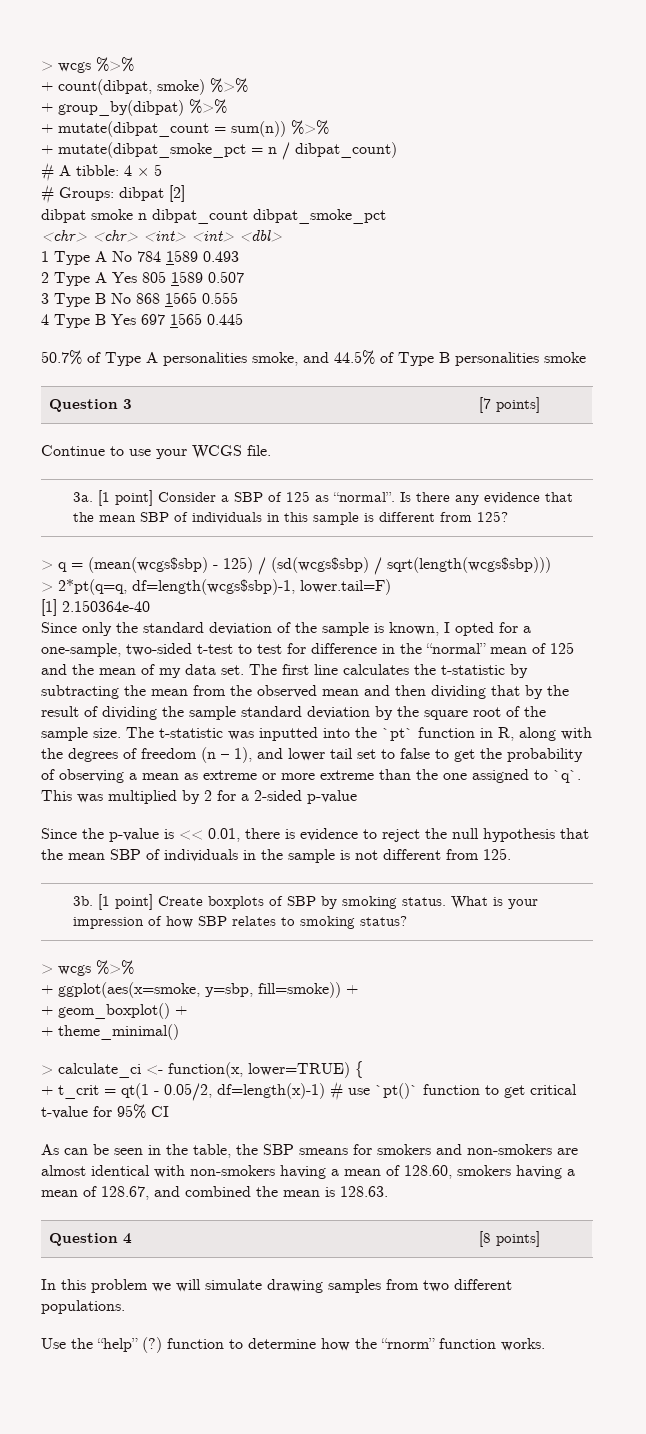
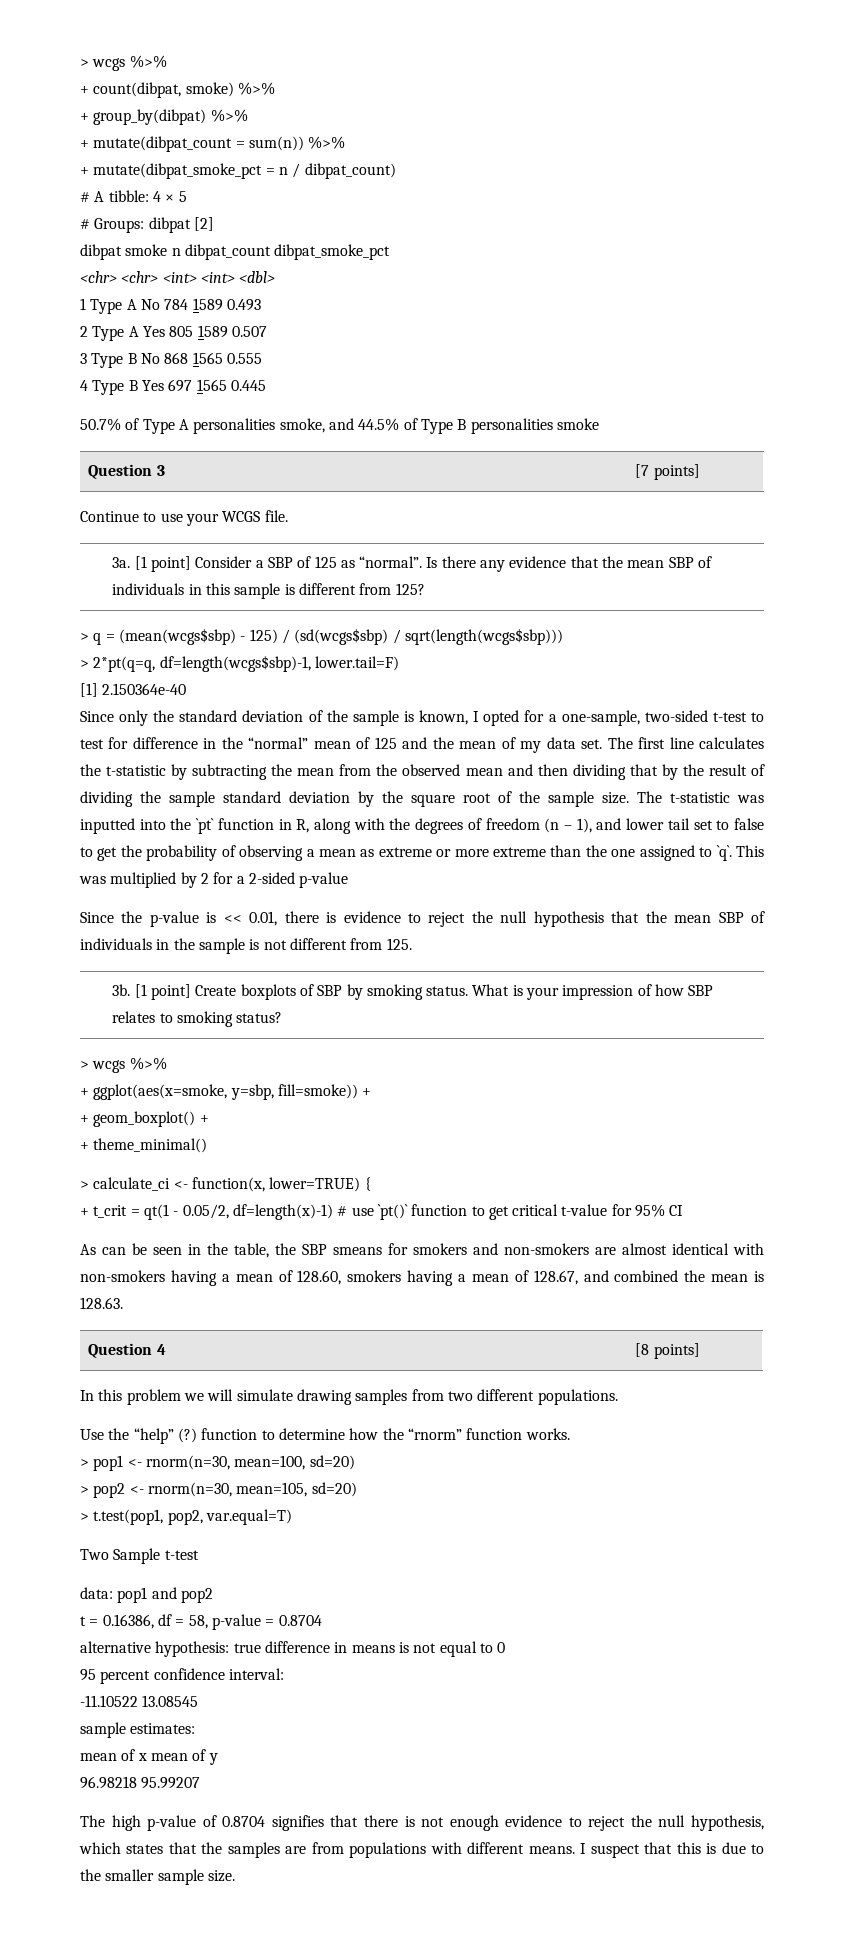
+ > pop1 <- rnorm(n=30, mean=100, sd=20)
+ > pop2 <- rnorm(n=30, mean=105, sd=20)
+ > t.test(pop1, pop2, var.equal=T)
+ Two Sample t-test
+ data: pop1 and pop2
+ t = 0.16386, df = 58, p-value = 0.8704
+ alternative hypothesis: true difference in means is not equal to 0
+ 95 percent confidence interval:
+ -11.10522 13.08545
+ sample estimates:
+ mean of x mean of y
+ 96.98218 95.99207
+ The high p-value of 0.8704 signifies that there is not enough evidence to reject the null hypothesis, which states that the samples are from populations with different means. I suspect that this is due to the smaller sample size.

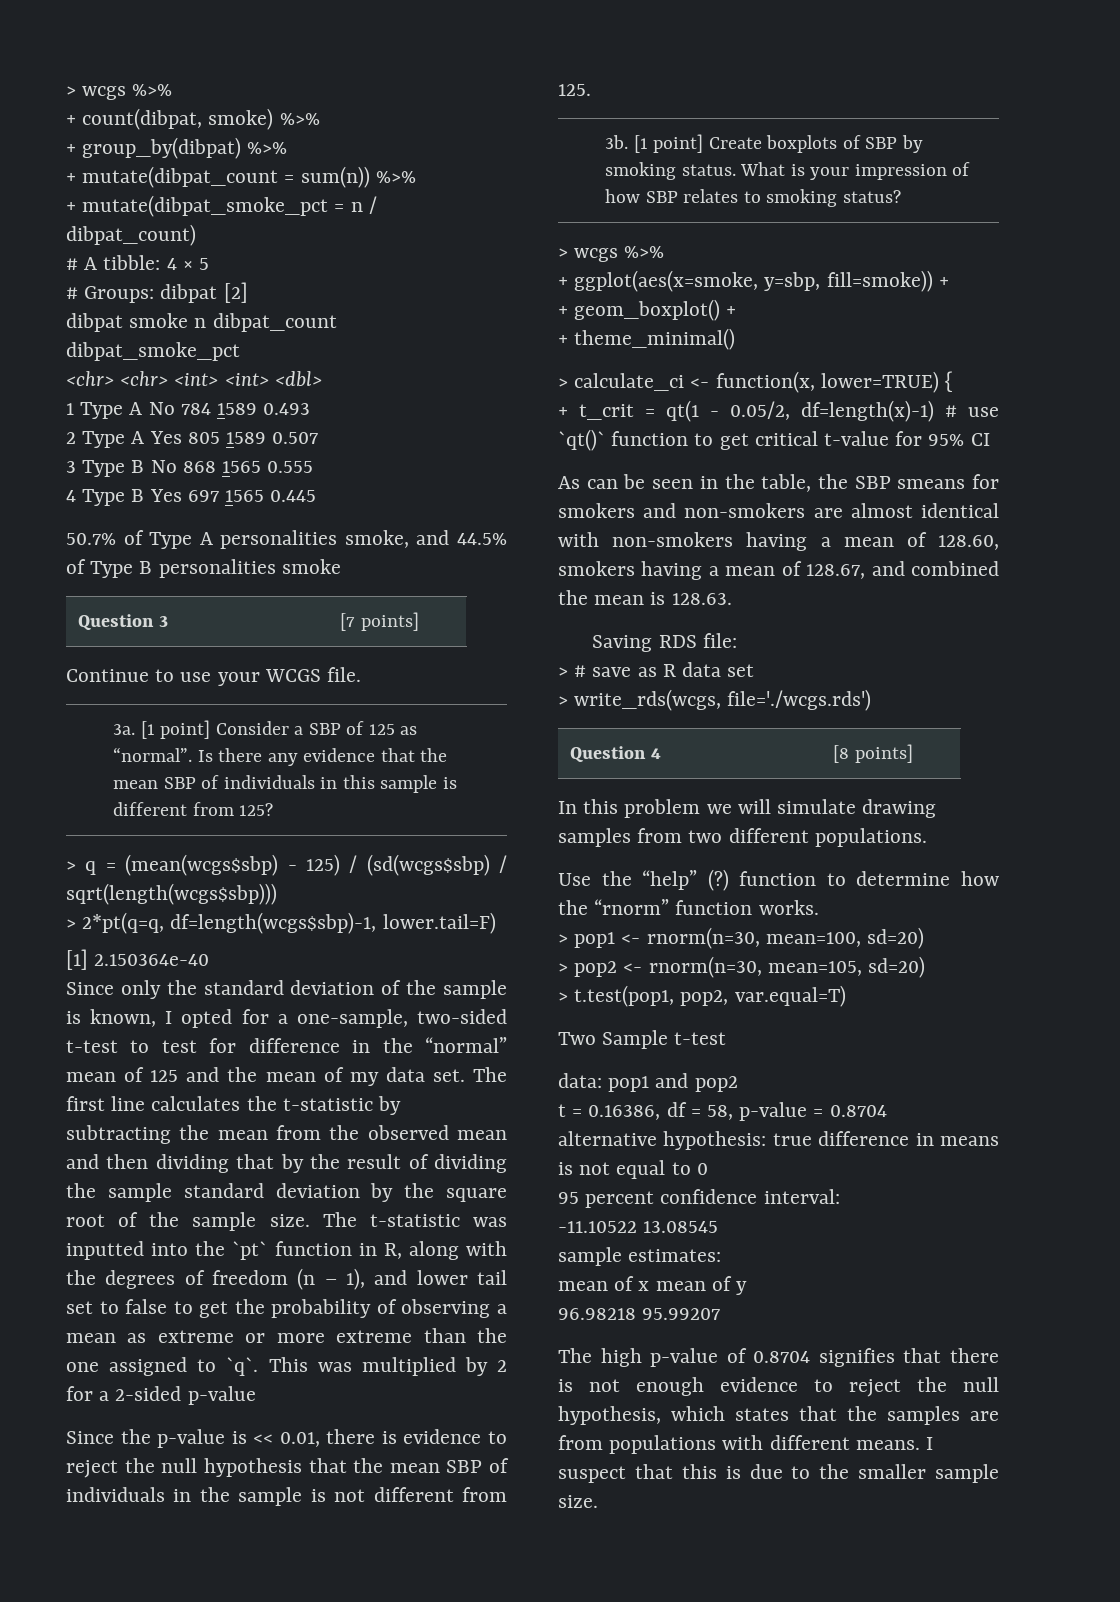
- + t_crit = qt(1 - 0.05/2, df=length(x)-1) # use `pt()` function to get critical t-value for 95% CI
+ + t_crit = qt(1 - 0.05/2, df=length(x)-1) # use `qt()` function to get critical t-value for 95% CI
+ Saving RDS file:
+ > # save as R data set
+ > write_rds(wcgs, file='./wcgs.rds')

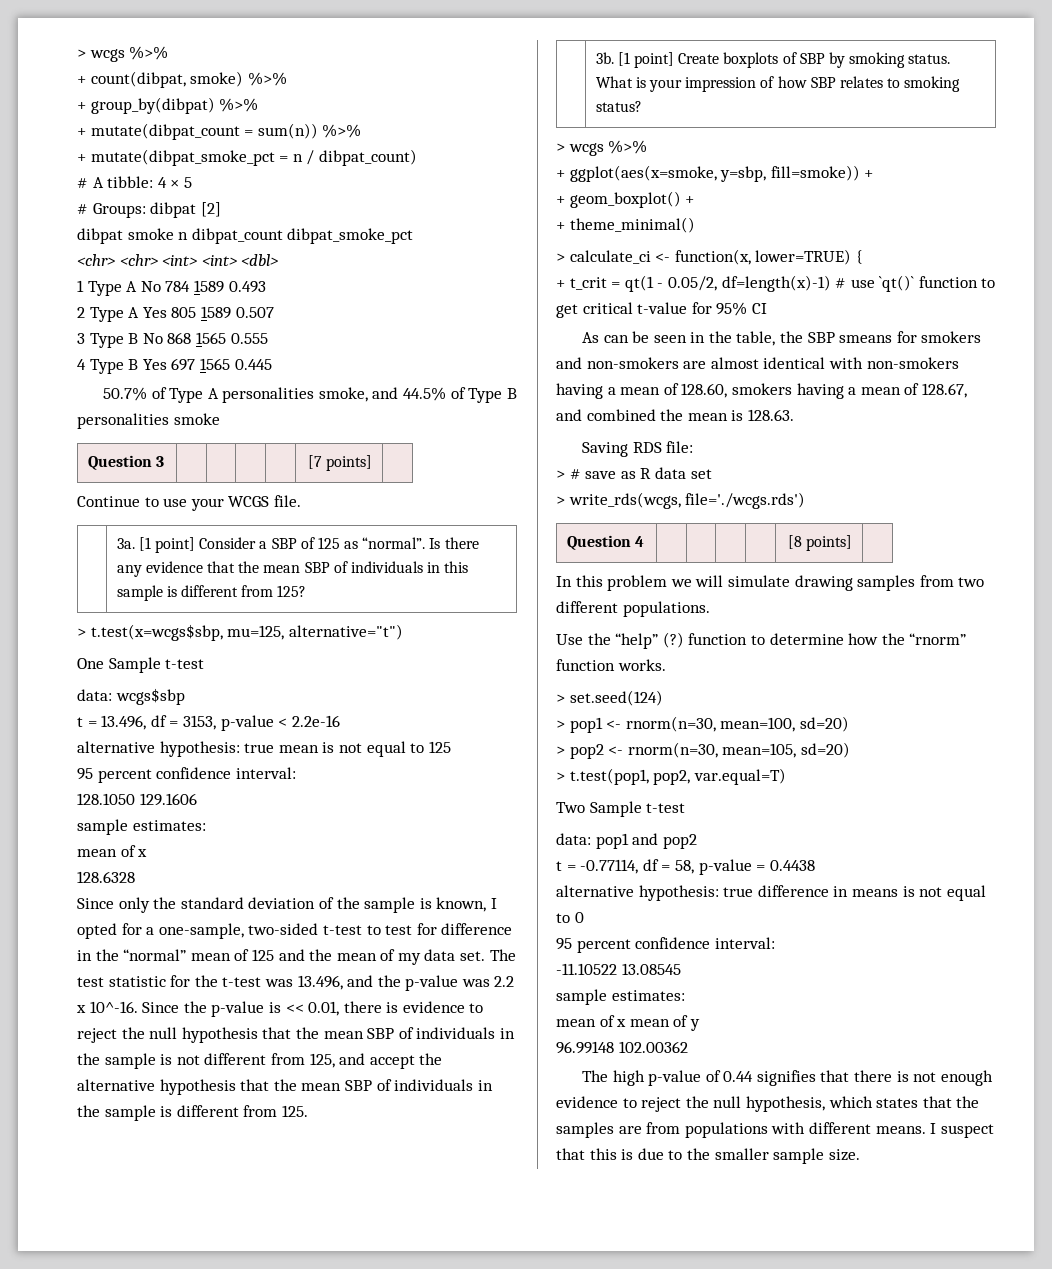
- > q = (mean(wcgs$sbp) - 125) / (sd(wcgs$sbp) / sqrt(length(wcgs$sbp)))
- > 2*pt(q=q, df=length(wcgs$sbp)-1, lower.tail=F)
- [1] 2.150364e-40
+ > t.test(x=wcgs$sbp, mu=125, alternative="t")
+ One Sample t-test
+ data: wcgs$sbp
+ t = 13.496, df = 3153, p-value < 2.2e-16
+ alternative hypothesis: true mean is not equal to 125
+ 95 percent confidence interval:
+ 128.1050 129.1606
+ sample estimates:
+ mean of x
+ 128.6328
- The first line calculates the t-statistic by subtracting the mean from the observed mean and then dividing that by the result of dividing the sample standard deviation by the square root of the sample size. The t-statistic was inputted into the `pt` function in R, along with the degrees of freedom (n – 1), and lower tail set to false to get the probability of observing a mean as extreme or more extreme than the one assigned to `q`. This was multiplied by 2 for a 2-sided p-value
- Since the p-value is << 0.01, there is evidence to reject the null hypothesis that the mean SBP of individuals in the sample is not different from 125.
+ The test statistic for the t-test was 13.496, and the p-value was 2.2 x 10^-16. Since the p-value is << 0.01, there is evidence to reject the null hypothesis that the mean SBP of individuals in the sample is not different from 125, and accept the alternative hypothesis that the mean SBP of individuals in the sample is different from 125.
+ > set.seed(124)
- t = 0.16386, df = 58, p-value = 0.8704
+ t = -0.77114, df = 58, p-value = 0.4438
- 96.98218 95.99207
+ 96.99148 102.00362
- The high p-value of 0.8704 signifies that there is not enough evidence to reject the null hypothesis, which states that the samples are from populations with different means.
+ The high p-value of 0.44 signifies that there is not enough evidence to reject the null hypothesis, which states that the samples are from populations with different means.

